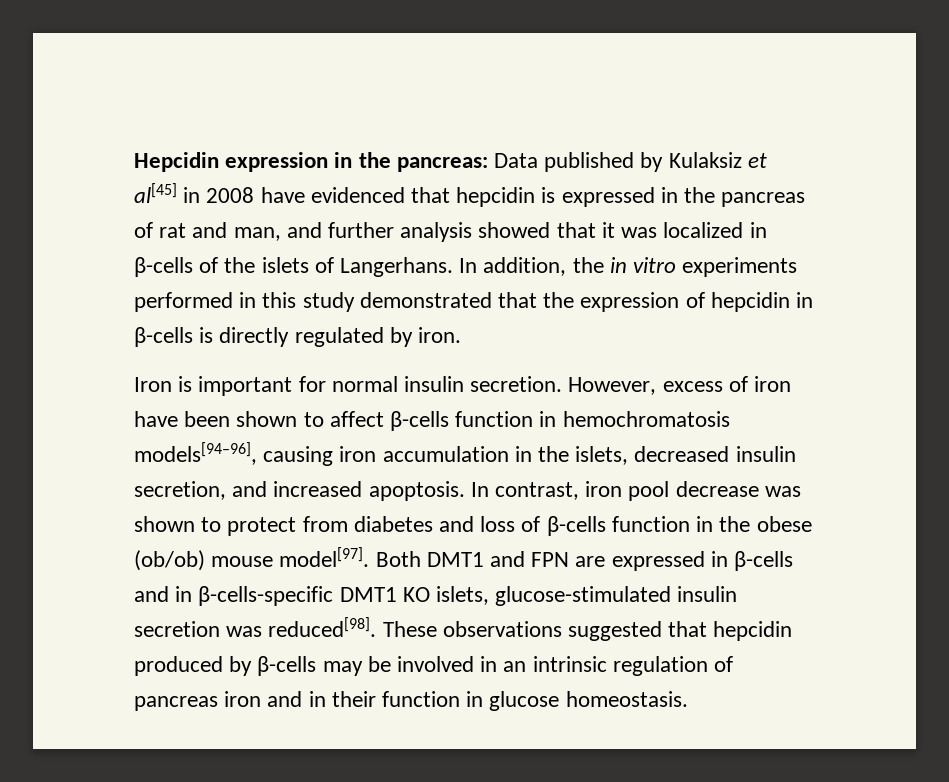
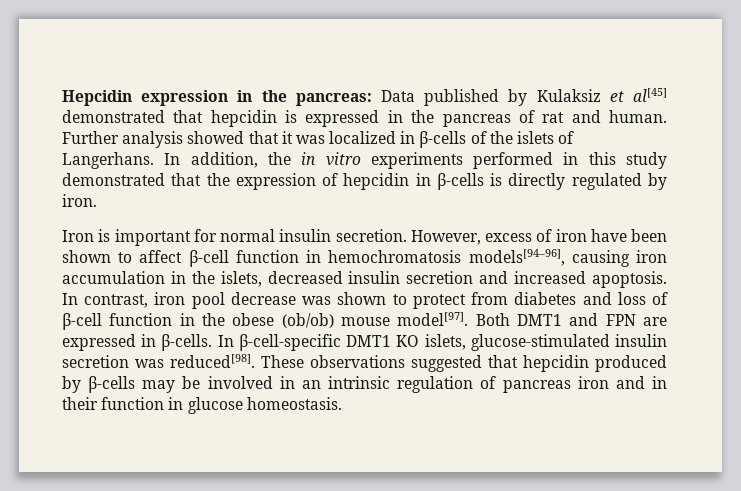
- Hepcidin expression in the pancreas: Data published by Kulaksiz et al[45] in 2008 have evidenced that hepcidin is expressed in the pancreas of rat and man, and further analysis showed that it was localized in β-cells of the islets of Langerhans.
+ Hepcidin expression in the pancreas: Data published by Kulaksiz et al[45] demonstrated that hepcidin is expressed in the pancreas of rat and human. Further analysis showed that it was localized in β-cells of the islets of Langerhans.
- However, excess of iron have been shown to affect β-cells function in hemochromatosis models[94–96], causing iron accumulation in the islets, decreased insulin secretion, and increased apoptosis.
+ However, excess of iron have been shown to affect β-cell function in hemochromatosis models[94–96], causing iron accumulation in the islets, decreased insulin secretion and increased apoptosis.
- In contrast, iron pool decrease was shown to protect from diabetes and loss of β-cells function in the obese (ob/ob) mouse model[97].
+ In contrast, iron pool decrease was shown to protect from diabetes and loss of β-cell function in the obese (ob/ob) mouse model[97].
- Both DMT1 and FPN are expressed in β-cells and in β-cells-specific DMT1 KO islets, glucose-stimulated insulin secretion was reduced[98].
+ Both DMT1 and FPN are expressed in β-cells. In β-cell-specific DMT1 KO islets, glucose-stimulated insulin secretion was reduced[98].

